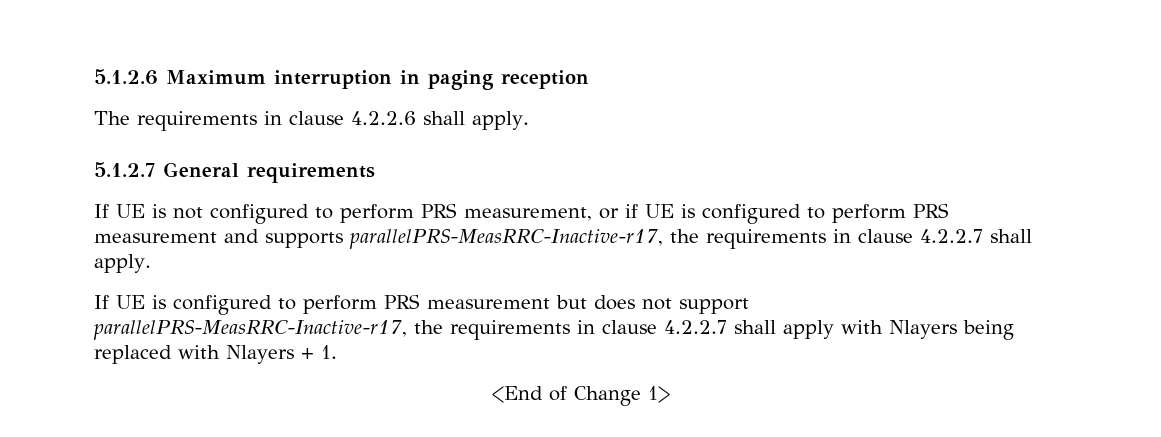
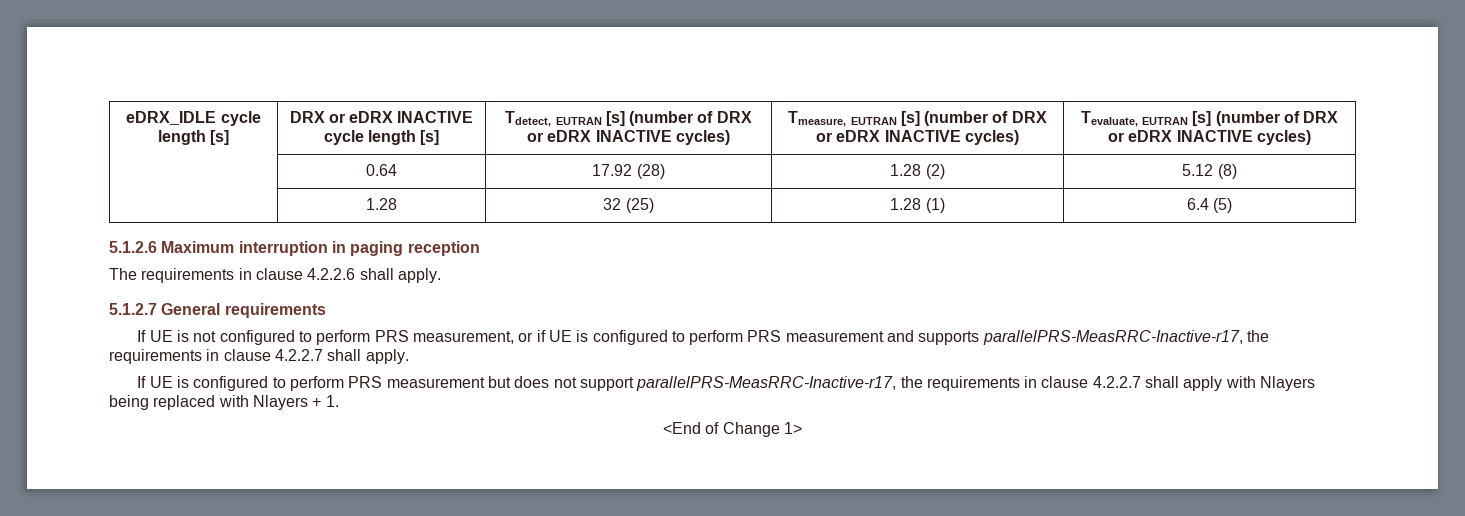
+ eDRX_IDLE cycle length [s] | DRX or eDRX INACTIVE cycle length [s] | Tdetect, EUTRAN [s] (number of DRX or eDRX INACTIVE cycles) | Tmeasure, EUTRAN [s] (number of DRX or eDRX INACTIVE cycles) | Tevaluate, EUTRAN [s] (number of DRX or eDRX INACTIVE cycles)
+ | 0.64 | 17.92 (28) | 1.28 (2) | 5.12 (8)
+ | 1.28 | 32 (25) | 1.28 (1) | 6.4 (5)

